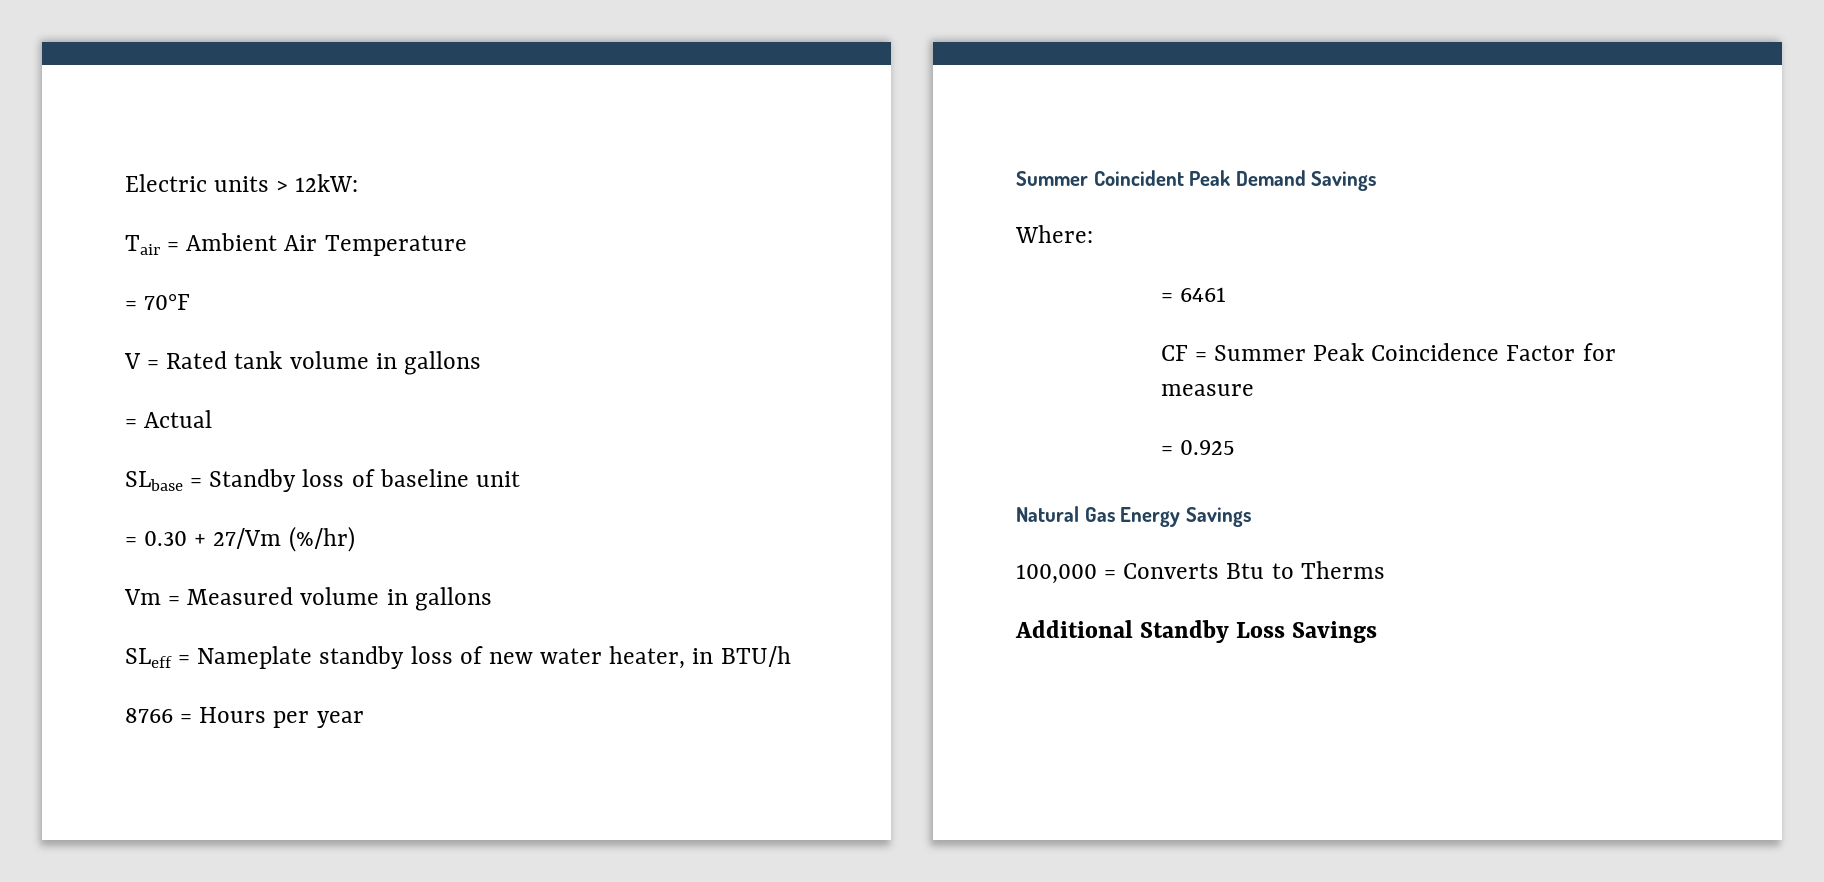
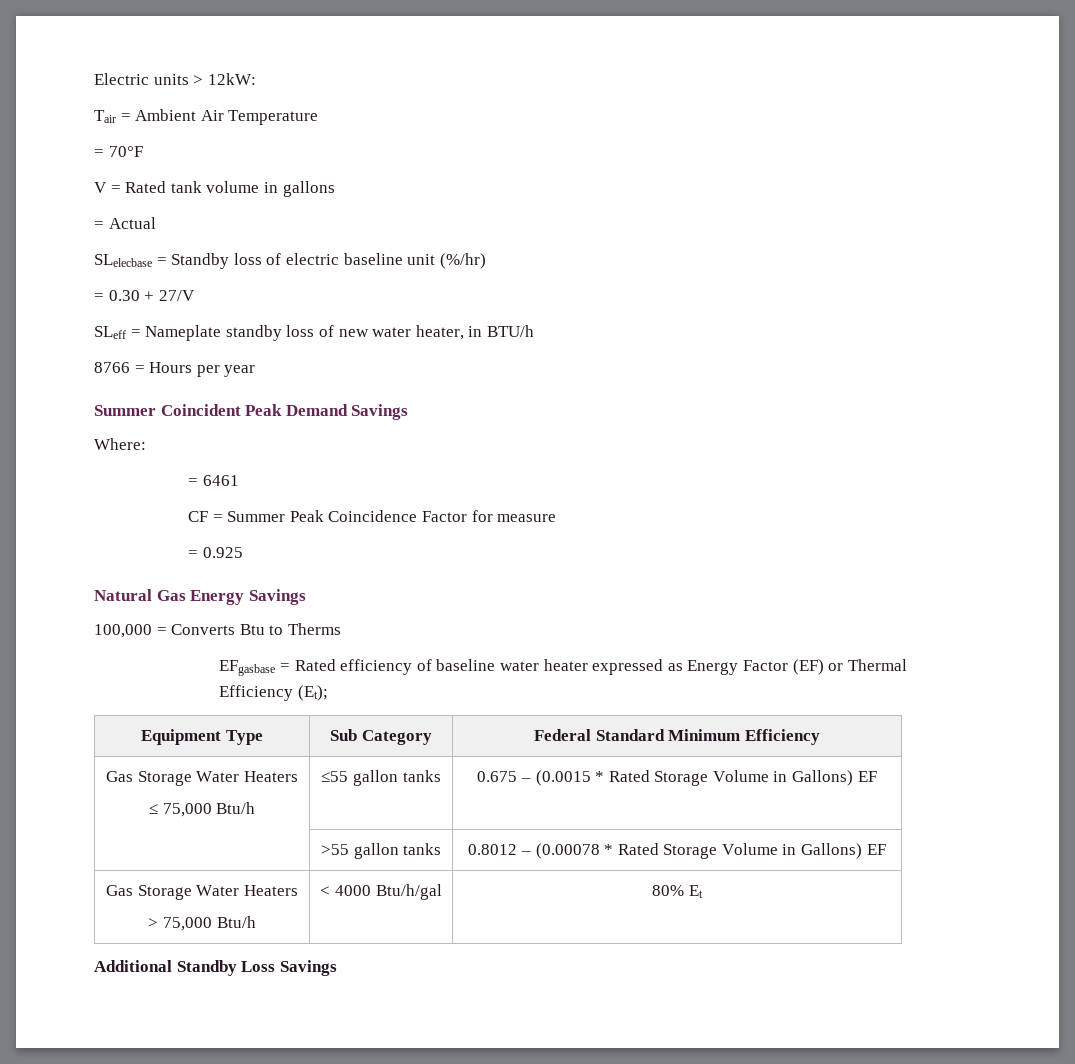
- SLbase = Standby loss of baseline unit
+ SLelecbase = Standby loss of electric baseline unit (%/hr)
- = 0.30 + 27/Vm (%/hr)
- Vm = Measured volume in gallons
+ = 0.30 + 27/V
+ EFgasbase = Rated efficiency of baseline water heater expressed as Energy Factor (EF) or Thermal Efficiency (Et);
+ Equipment Type | Sub Category | Federal Standard Minimum Efficiency
+ Gas Storage Water Heaters
+ ≤ 75,000 Btu/h | ≤55 gallon tanks | 0.675 – (0.0015 * Rated Storage Volume in Gallons) EF
+ | >55 gallon tanks | 0.8012 – (0.00078 * Rated Storage Volume in Gallons) EF
+ Gas Storage Water Heaters
+ > 75,000 Btu/h | < 4000 Btu/h/gal | 80% Et

